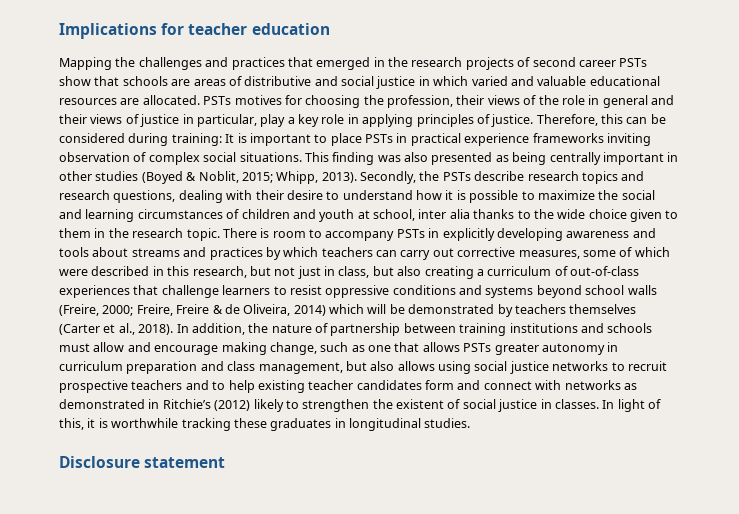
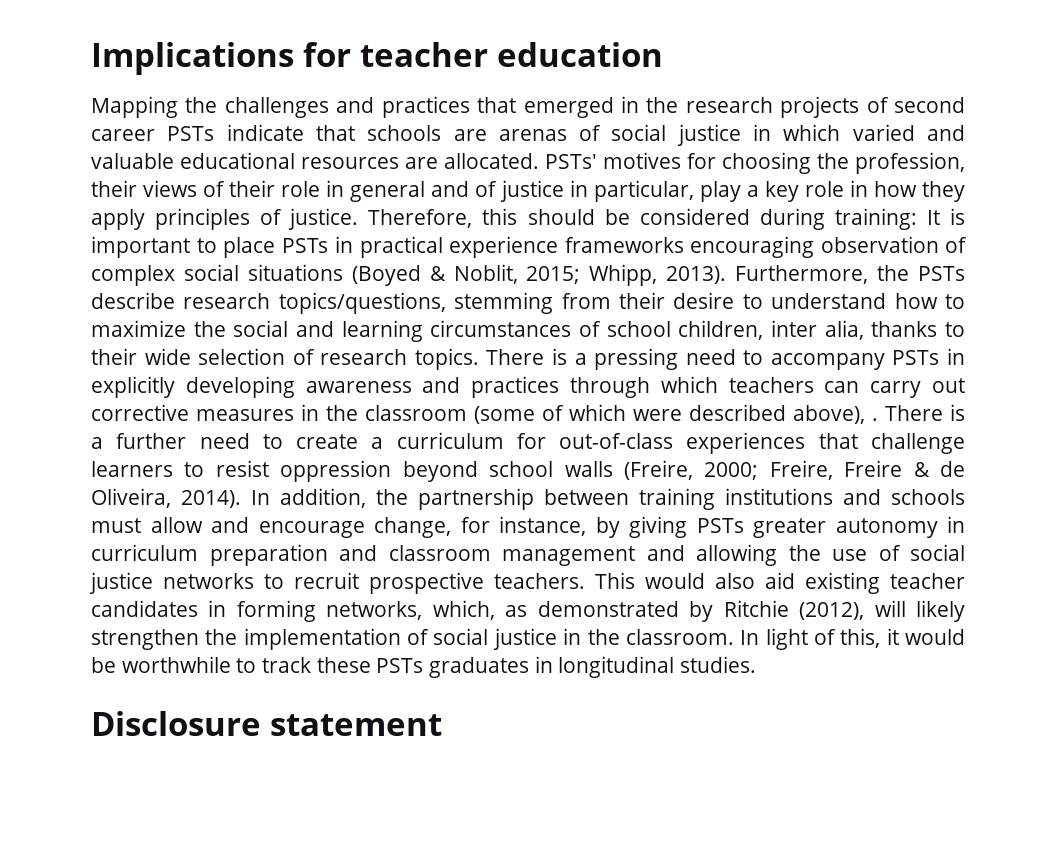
- Mapping the challenges and practices that emerged in the research projects of second career PSTs show that schools are areas of distributive and social justice in which varied and valuable educational resources are allocated.
+ Mapping the challenges and practices that emerged in the research projects of second career PSTs indicate that schools are arenas of social justice in which varied and valuable educational resources are allocated.
- PSTs motives for choosing the profession, their views of the role in general and their views of justice in particular, play a key role in applying principles of justice.
+ PSTs' motives for choosing the profession, their views of their role in general and of justice in particular, play a key role in how they apply principles of justice.
- Therefore, this can be considered during training: It is important to place PSTs in practical experience frameworks inviting observation of complex social situations. This finding was also presented as being centrally important in other studies (Boyed & Noblit, 2015; Whipp, 2013).
+ Therefore, this should be considered during training: It is important to place PSTs in practical experience frameworks encouraging observation of complex social situations (Boyed & Noblit, 2015; Whipp, 2013).
- Secondly, the PSTs describe research topics and research questions, dealing with their desire to understand how it is possible to maximize the social and learning circumstances of children and youth at school, inter alia thanks to the wide choice given to them in the research topic. There is room to accompany PSTs in explicitly developing awareness and tools about streams and practices by which teachers can carry out corrective measures, some of which were described in this research, but not just in class, but also creating a curriculum of out-of-class experiences that challenge learners to resist oppressive conditions and systems beyond school walls (Freire, 2000; Freire, Freire & de Oliveira, 2014) which will be demonstrated by teachers themselves (Carter et al., 2018).
+ Furthermore, the PSTs describe research topics/questions, stemming from their desire to understand how to maximize the social and learning circumstances of school children, inter alia, thanks to their wide selection of research topics. There is a pressing need to accompany PSTs in explicitly developing awareness and practices through which teachers can carry out corrective measures in the classroom (some of which were described above), . There is a further need to create a curriculum for out-of-class experiences that challenge learners to resist oppression beyond school walls (Freire, 2000; Freire, Freire & de Oliveira, 2014).
- In addition, the nature of partnership between training institutions and schools must allow and encourage making change, such as one that allows PSTs greater autonomy in curriculum preparation and class management, but also allows using social justice networks to recruit prospective teachers and to help existing teacher candidates form and connect with networks as demonstrated in Ritchie’s (2012) likely to strengthen the existent of social justice in classes.
+ In addition, the partnership between training institutions and schools must allow and encourage change, for instance, by giving PSTs greater autonomy in curriculum preparation and classroom management and allowing the use of social justice networks to recruit prospective teachers. This would also aid existing teacher candidates in forming networks, which, as demonstrated by Ritchie (2012), will likely strengthen the implementation of social justice in the classroom.
- In light of this, it is worthwhile tracking these graduates in longitudinal studies.
+ In light of this, it would be worthwhile to track these PSTs graduates in longitudinal studies.

